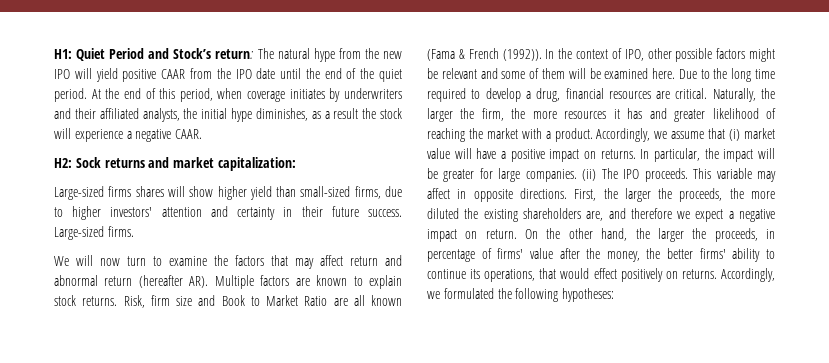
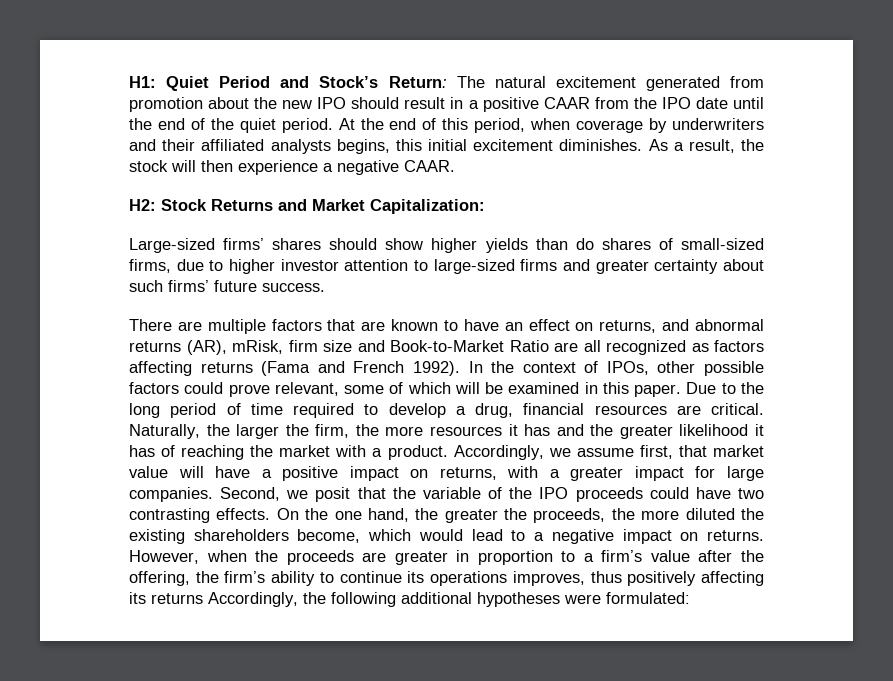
- H1: Quiet Period and Stock’s return: The natural hype from the new IPO will yield positive CAAR from the IPO date until the end of the quiet period.
+ H1: Quiet Period and Stock’s Return: The natural excitement generated from promotion about the new IPO should result in a positive CAAR from the IPO date until the end of the quiet period.
- At the end of this period, when coverage initiates by underwriters and their affiliated analysts, the initial hype diminishes, as a result the stock will experience a negative CAAR.
+ At the end of this period, when coverage by underwriters and their affiliated analysts begins, this initial excitement diminishes. As a result, the stock will then experience a negative CAAR.
- H2: Sock returns and market capitalization:
- Large-sized firms shares will show higher yield than small-sized firms, due to higher investors' attention and certainty in their future success. Large-sized firms.
- We will now turn to examine the factors that may affect return and abnormal return (hereafter AR). Multiple factors are known to explain stock returns. Risk, firm size and Book to Market Ratio are all known (Fama & French (1992)).
+ H2: Stock Returns and Market Capitalization:
+ Large-sized firms’ shares should show higher yields than do shares of small-sized firms, due to higher investor attention to large-sized firms and greater certainty about such firms’ future success.
+ There are multiple factors that are known to have an effect on returns, and abnormal returns (AR), mRisk, firm size and Book-to-Market Ratio are all recognized as factors affecting returns (Fama and French 1992).
- In the context of IPO, other possible factors might be relevant and some of them will be examined here.
+ In the context of IPOs, other possible factors could prove relevant, some of which will be examined in this paper.
- Due to the long time required to develop a drug, financial resources are critical.
+ Due to the long period of time required to develop a drug, financial resources are critical.
- Naturally, the larger the firm, the more resources it has and greater likelihood of reaching the market with a product.
+ Naturally, the larger the firm, the more resources it has and the greater likelihood it has of reaching the market with a product.
- Accordingly, we assume that (i) market value will have a positive impact on returns. In particular, the impact will be greater for large companies. (ii) The IPO proceeds. This variable may affect in opposite directions. First, the larger the proceeds, the more diluted the existing shareholders are, and therefore we expect a negative impact on return. On the other hand, the larger the proceeds, in percentage of firms' value after the money, the better firms' ability to continue its operations, that would effect positively on returns. Accordingly, we formulated the following hypotheses:
+ Accordingly, we assume first, that market value will have a positive impact on returns, with a greater impact for large companies. Second, we posit that the variable of the IPO proceeds could have two contrasting effects. On the one hand, the greater the proceeds, the more diluted the existing shareholders become, which would lead to a negative impact on returns. However, when the proceeds are greater in proportion to a firm’s value after the offering, the firm’s ability to continue its operations improves, thus positively affecting its returns Accordingly, the following additional hypotheses were formulated:

